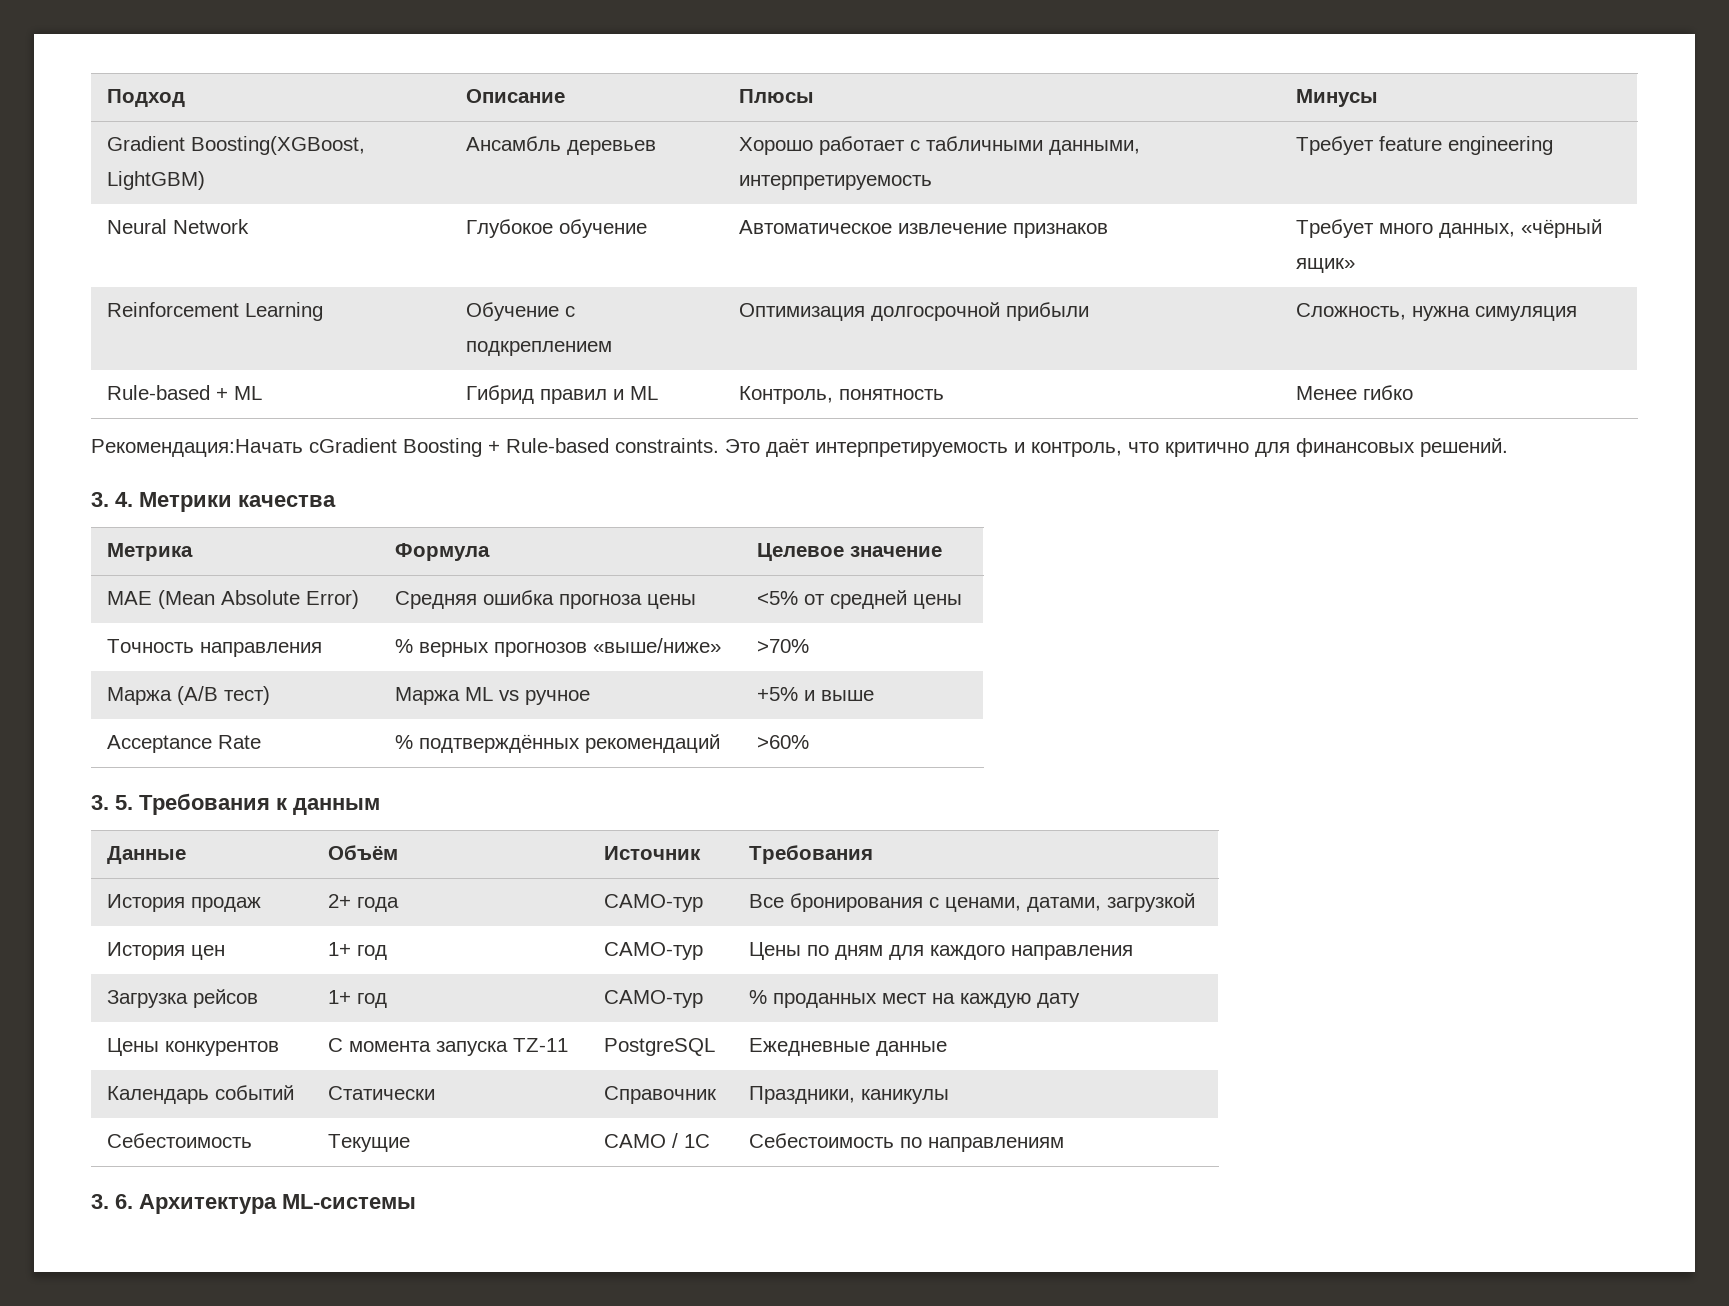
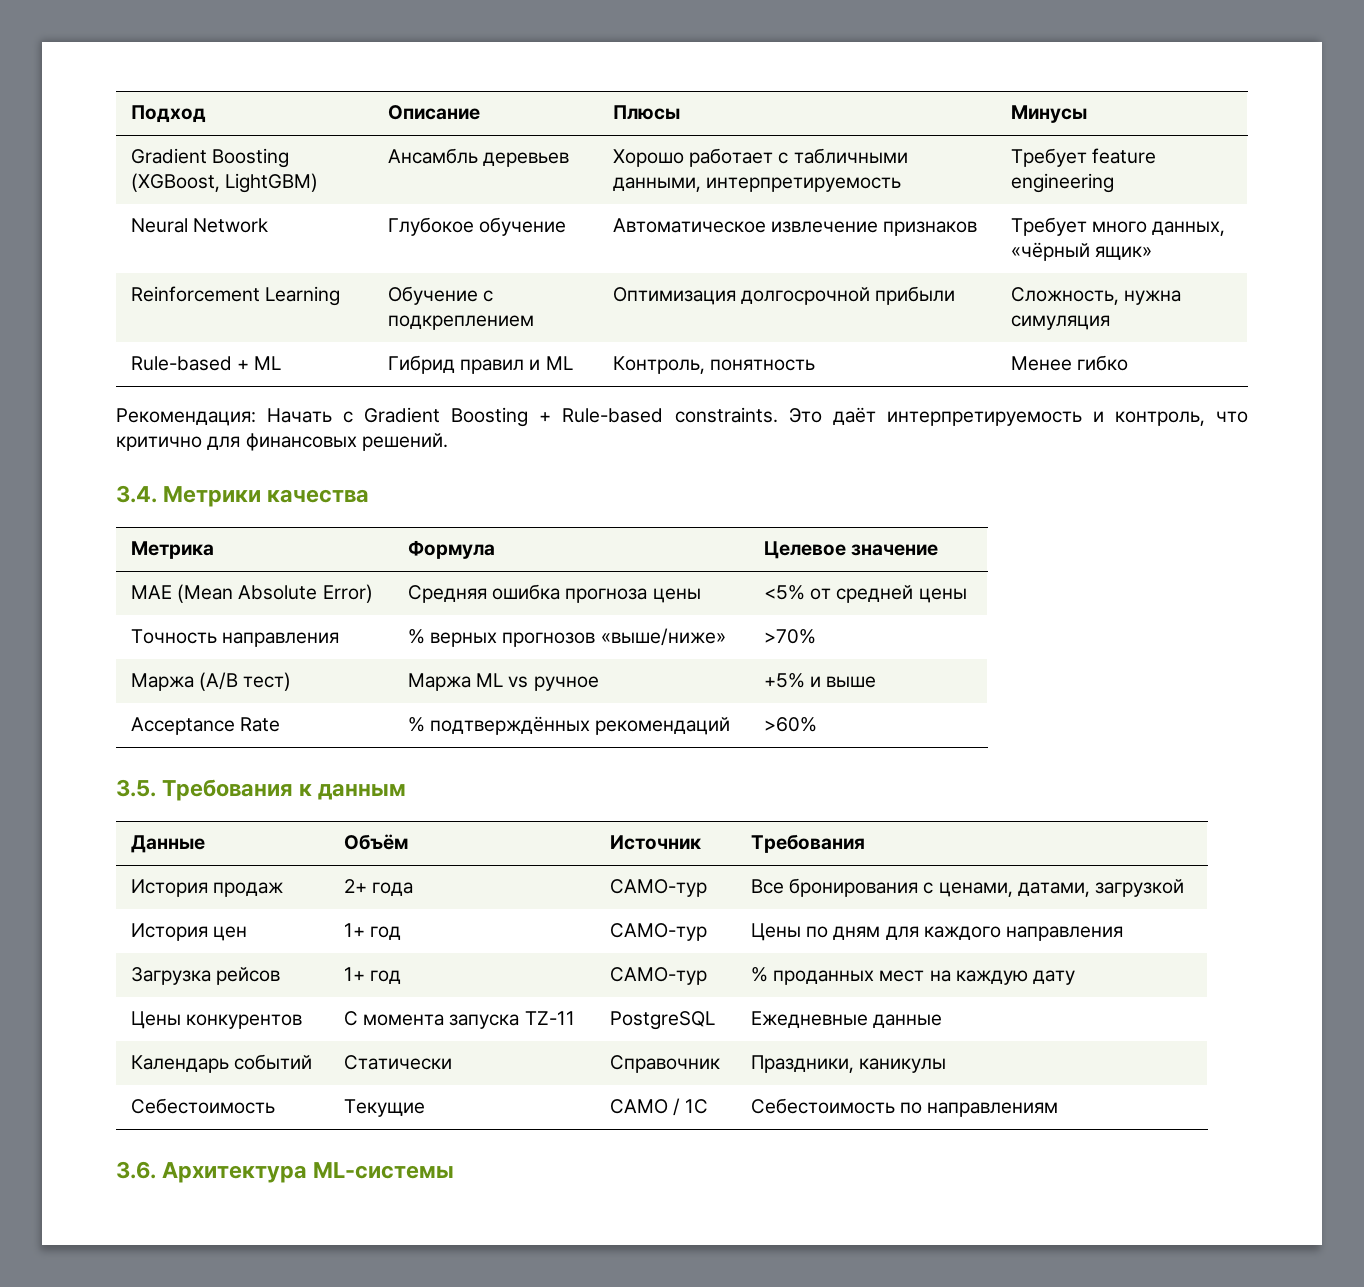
- Gradient Boosting(XGBoost, LightGBM) | Ансамбль деревьев | Хорошо работает с табличными данными, интерпретируемость | Требует feature engineering
+ Gradient Boosting (XGBoost, LightGBM) | Ансамбль деревьев | Хорошо работает с табличными данными, интерпретируемость | Требует feature engineering
- Рекомендация:Начать сGradient Boosting + Rule-based constraints.
+ Рекомендация: Начать с Gradient Boosting + Rule-based constraints.
- 3. 4. Метрики качества
+ 3.4. Метрики качества
- 3. 5. Требования к данным
+ 3.5. Требования к данным
- 3. 6. Архитектура ML-системы
+ 3.6. Архитектура ML-системы

